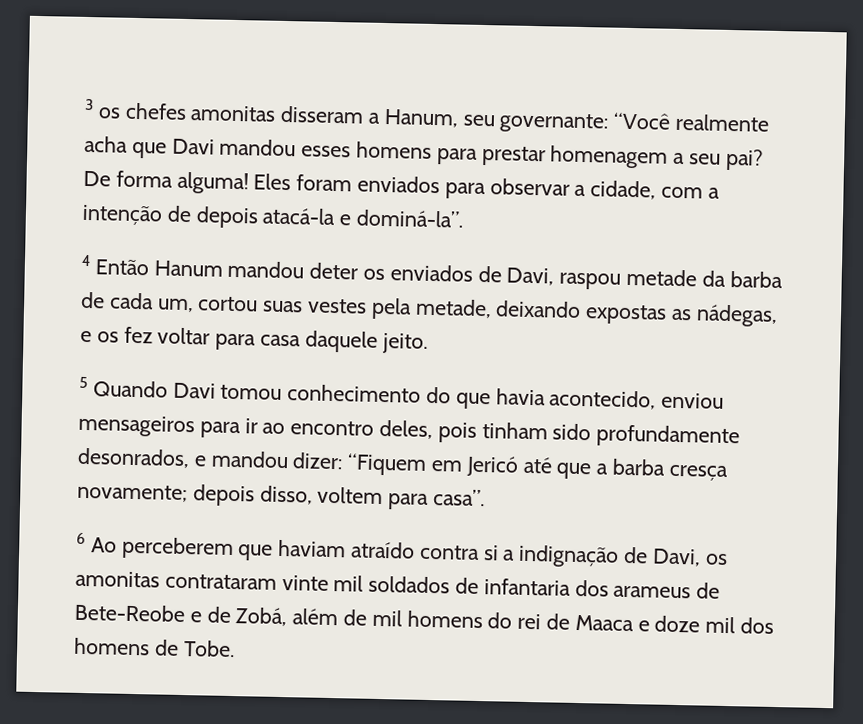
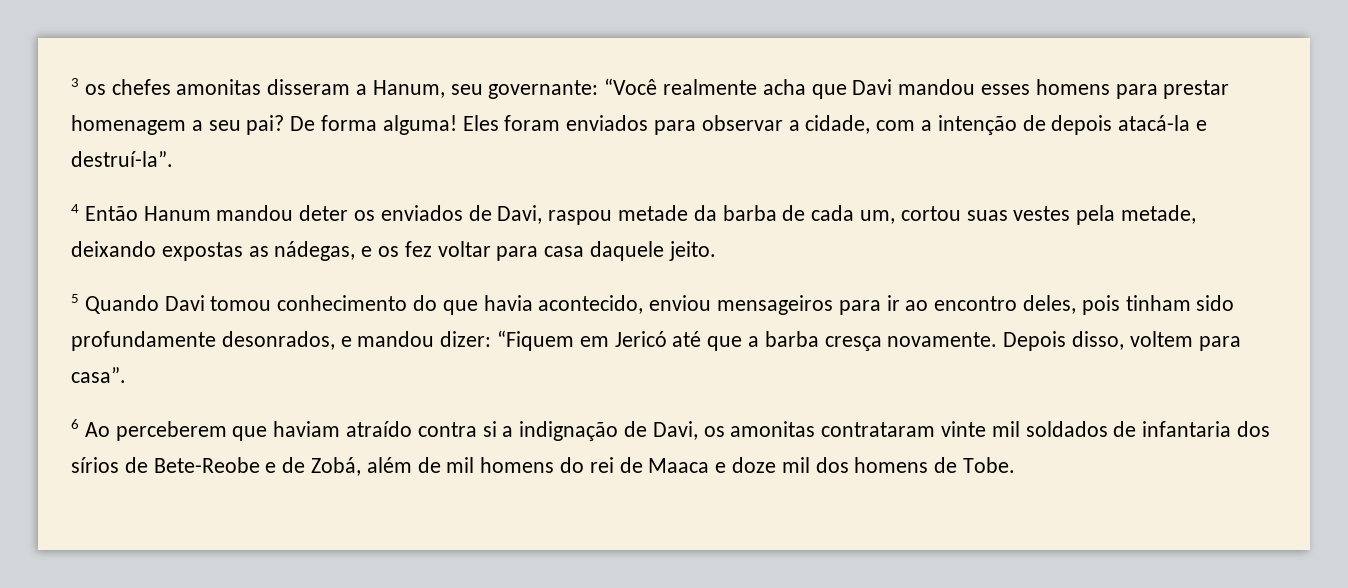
- Eles foram enviados para observar a cidade, com a intenção de depois atacá-la e dominá-la”.
+ Eles foram enviados para observar a cidade, com a intenção de depois atacá-la e destruí-la”.
- 5 Quando Davi tomou conhecimento do que havia acontecido, enviou mensageiros para ir ao encontro deles, pois tinham sido profundamente desonrados, e mandou dizer: “Fiquem em Jericó até que a barba cresça novamente; depois disso, voltem para casa”.
+ 5 Quando Davi tomou conhecimento do que havia acontecido, enviou mensageiros para ir ao encontro deles, pois tinham sido profundamente desonrados, e mandou dizer: “Fiquem em Jericó até que a barba cresça novamente. Depois disso, voltem para casa”.
- 6 Ao perceberem que haviam atraído contra si a indignação de Davi, os amonitas contrataram vinte mil soldados de infantaria dos arameus de Bete-Reobe e de Zobá, além de mil homens do rei de Maaca e doze mil dos homens de Tobe.
+ 6 Ao perceberem que haviam atraído contra si a indignação de Davi, os amonitas contrataram vinte mil soldados de infantaria dos sírios de Bete-Reobe e de Zobá, além de mil homens do rei de Maaca e doze mil dos homens de Tobe.

